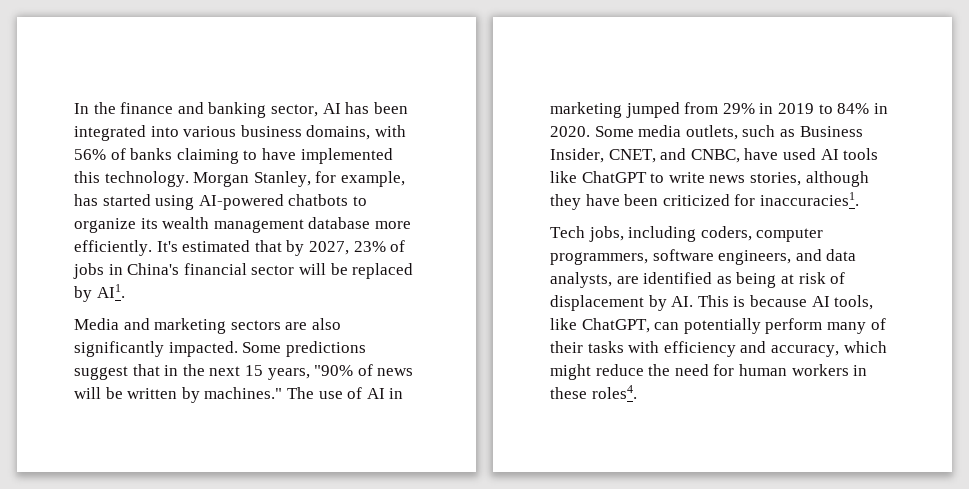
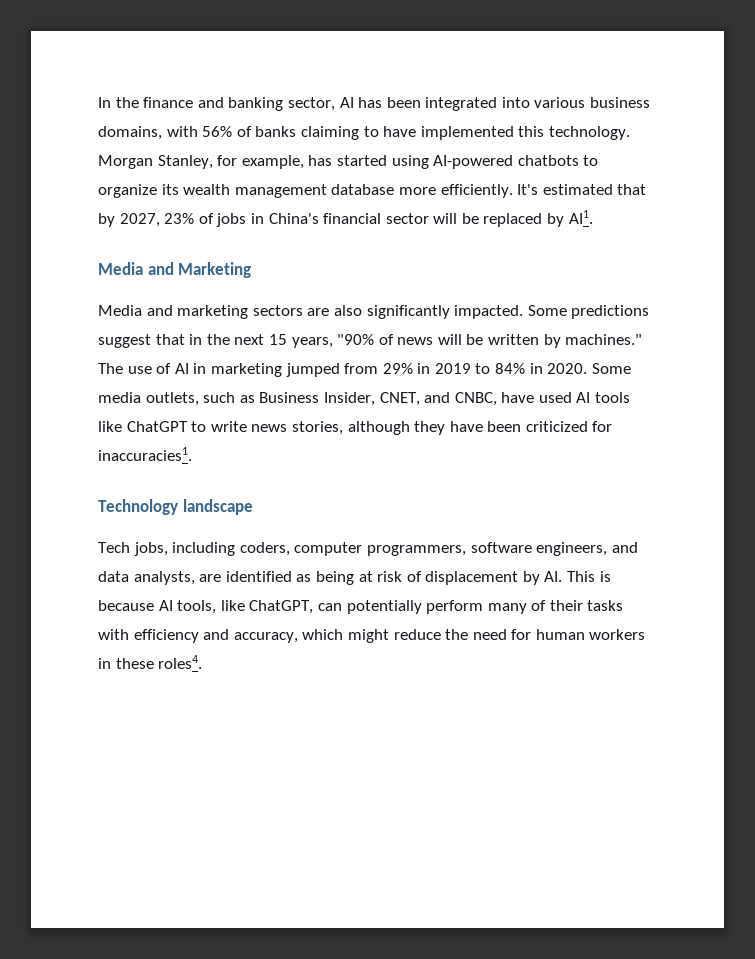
+ Media and Marketing
+ Technology landscape

